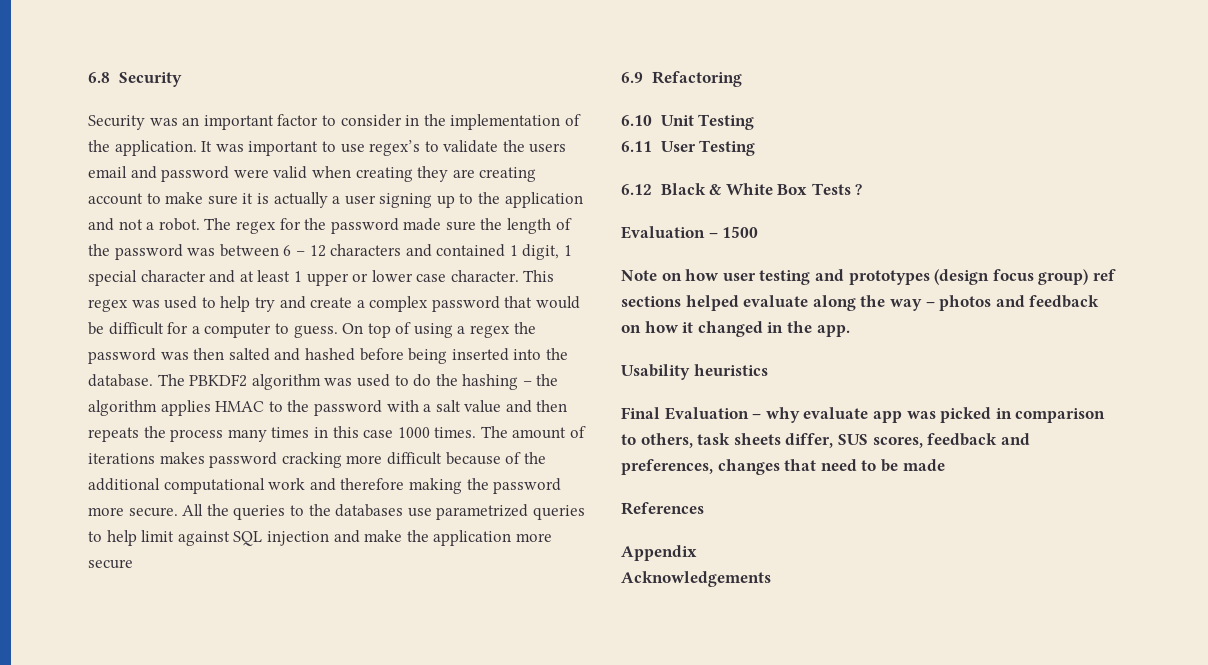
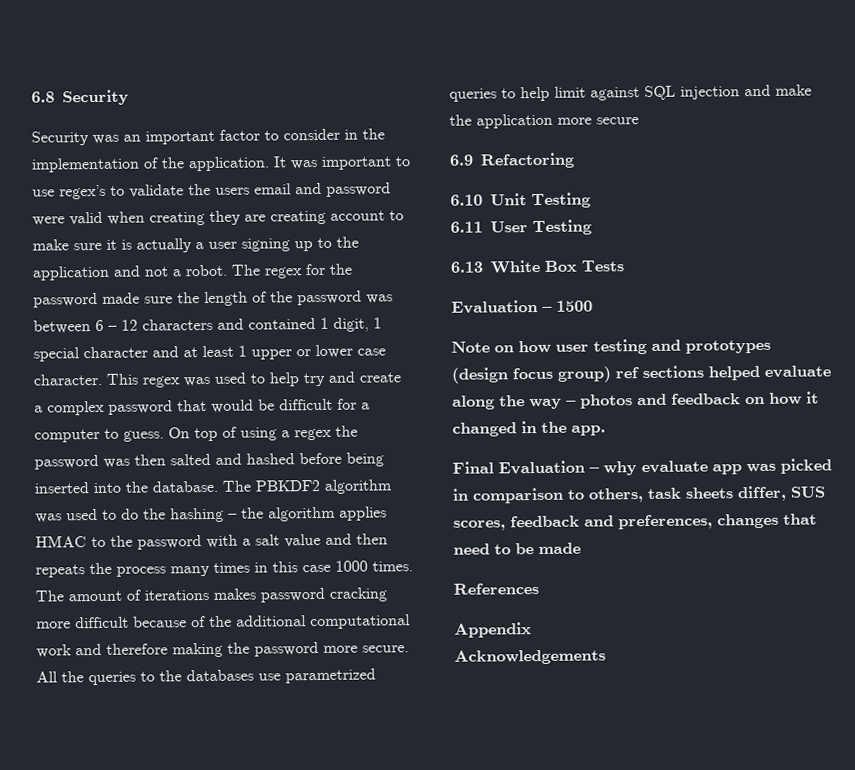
- 6.12 Black & White Box Tests ?
+ 6.13 White Box Tests
- Usability heuristics

